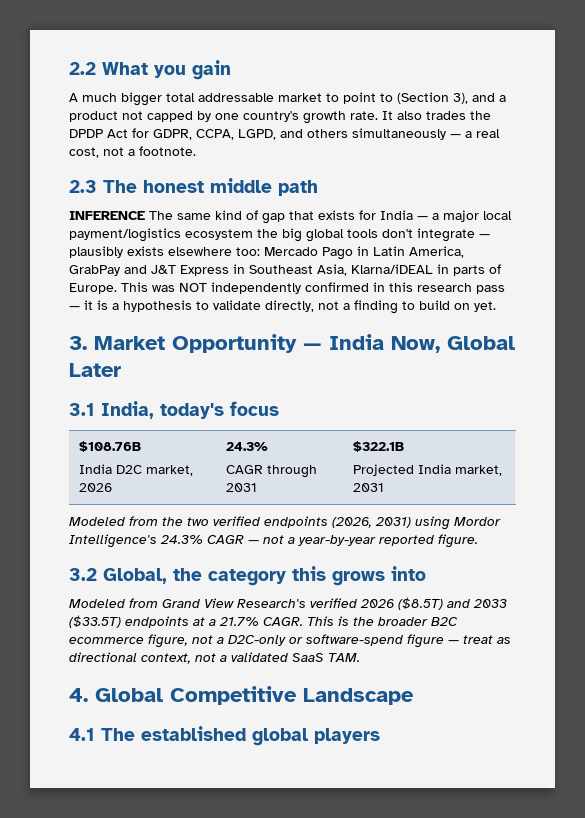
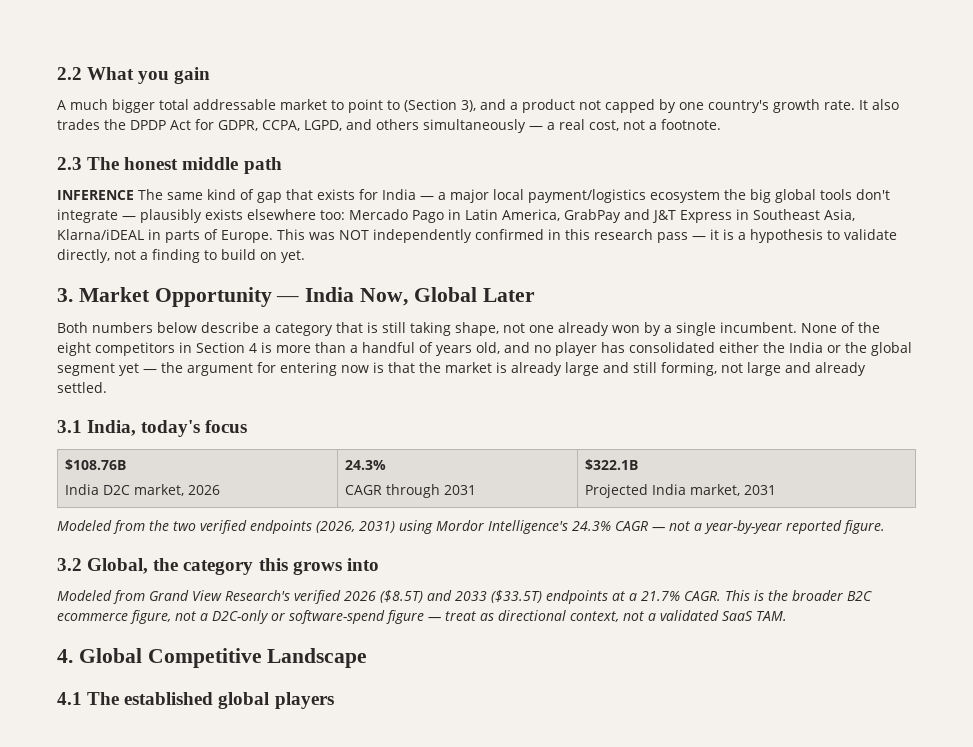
+ Both numbers below describe a category that is still taking shape, not one already won by a single incumbent. None of the eight competitors in Section 4 is more than a handful of years old, and no player has consolidated either the India or the global segment yet — the argument for entering now is that the market is already large and still forming, not large and already settled.

